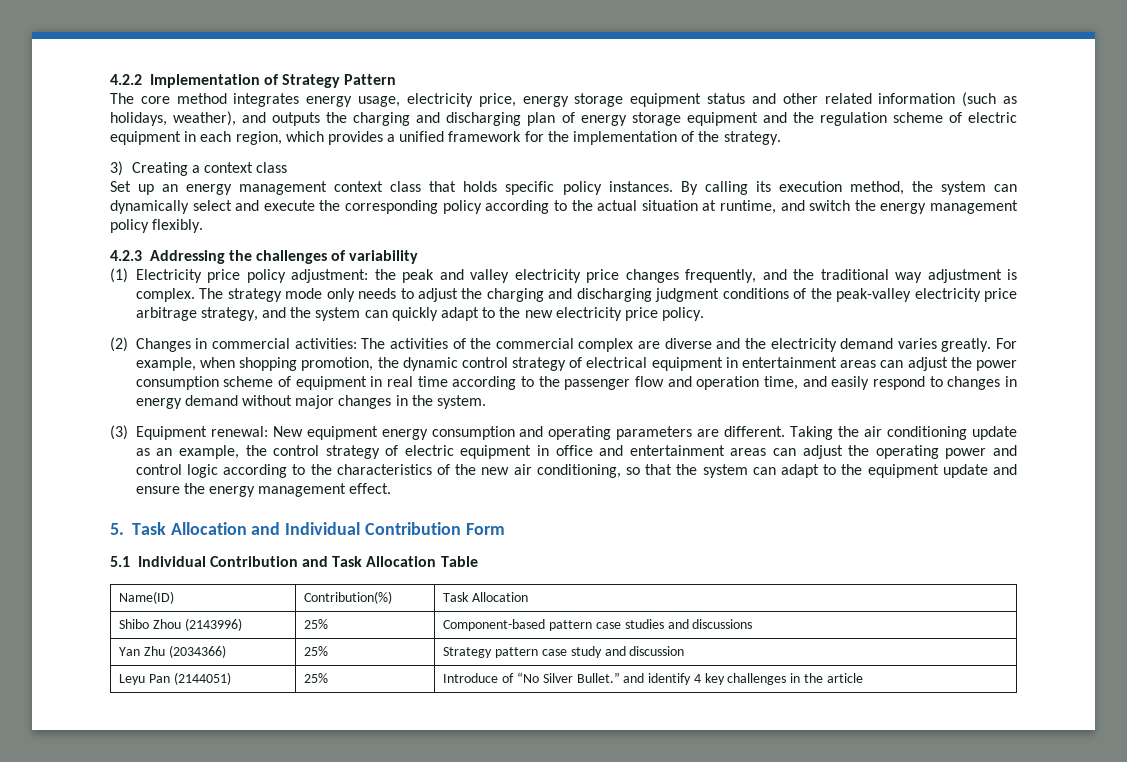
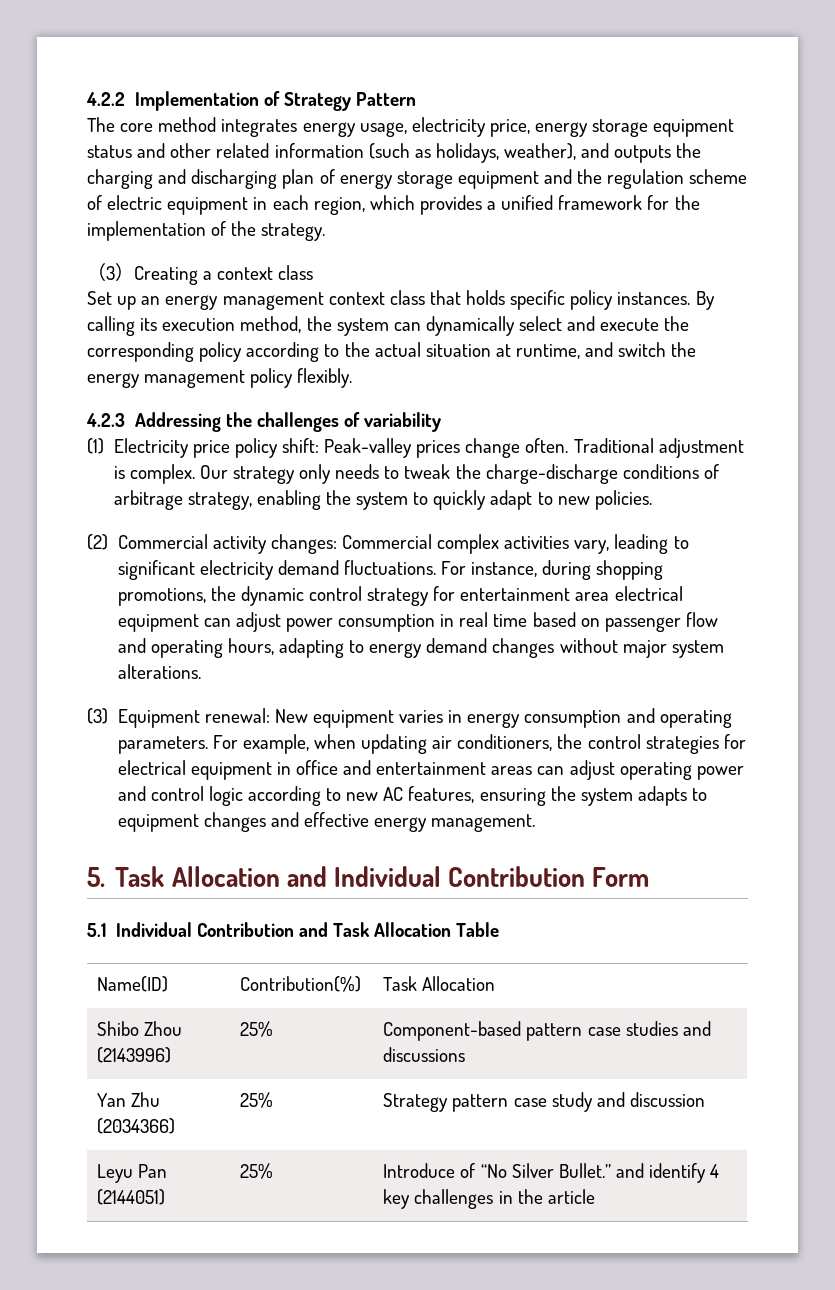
- 3) Creating a context class
+ （3）Creating a context class
- (1) Electricity price policy adjustment: the peak and valley electricity price changes frequently, and the traditional way adjustment is complex. The strategy mode only needs to adjust the charging and discharging judgment conditions of the peak-valley electricity price arbitrage strategy, and the system can quickly adapt to the new electricity price policy.
- (2) Changes in commercial activities: The activities of the commercial complex are diverse and the electricity demand varies greatly. For example, when shopping promotion, the dynamic control strategy of electrical equipment in entertainment areas can adjust the power consumption scheme of equipment in real time according to the passenger flow and operation time, and easily respond to changes in energy demand without major changes in the system.
+ (1) Electricity price policy shift: Peak-valley prices change often. Traditional adjustment is complex. Our strategy only needs to tweak the charge-discharge conditions of arbitrage strategy, enabling the system to quickly adapt to new policies.
+ (2) Commercial activity changes: Commercial complex activities vary, leading to significant electricity demand fluctuations. For instance, during shopping promotions, the dynamic control strategy for entertainment area electrical equipment can adjust power consumption in real time based on passenger flow and operating hours, adapting to energy demand changes without major system alterations.
- (3) Equipment renewal: New equipment energy consumption and operating parameters are different. Taking the air conditioning update as an example, the control strategy of electric equipment in office and entertainment areas can adjust the operating power and control logic according to the characteristics of the new air conditioning, so that the system can adapt to the equipment update and ensure the energy management effect.
+ (3) Equipment renewal: New equipment varies in energy consumption and operating parameters. For example, when updating air conditioners, the control strategies for electrical equipment in office and entertainment areas can adjust operating power and control logic according to new AC features, ensuring the system adapts to equipment changes and effective energy management.

